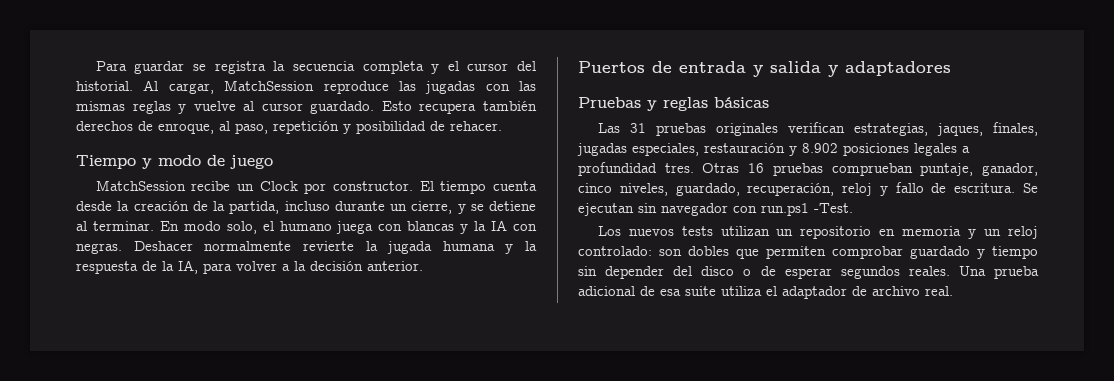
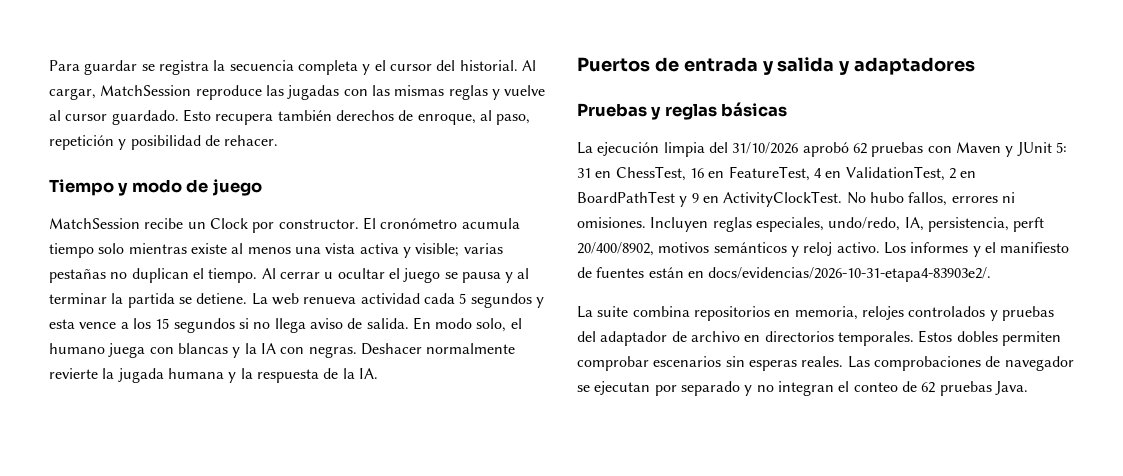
- El tiempo cuenta desde la creación de la partida, incluso durante un cierre, y se detiene al terminar.
+ El cronómetro acumula tiempo solo mientras existe al menos una vista activa y visible; varias pestañas no duplican el tiempo. Al cerrar u ocultar el juego se pausa y al terminar la partida se detiene. La web renueva actividad cada 5 segundos y esta vence a los 15 segundos si no llega aviso de salida.
- Deshacer normalmente revierte la jugada humana y la respuesta de la IA, para volver a la decisión anterior.
+ Deshacer normalmente revierte la jugada humana y la respuesta de la IA.
- Las 31 pruebas originales verifican estrategias, jaques, finales, jugadas especiales, restauración y 8.902 posiciones legales a profundidad tres. Otras 16 pruebas comprueban puntaje, ganador, cinco niveles, guardado, recuperación, reloj y fallo de escritura. Se ejecutan sin navegador con run.ps1 -Test.
- Los nuevos tests utilizan un repositorio en memoria y un reloj controlado: son dobles que permiten comprobar guardado y tiempo sin depender del disco o de esperar segundos reales. Una prueba adicional de esa suite utiliza el adaptador de archivo real.
+ La ejecución limpia del 31/10/2026 aprobó 62 pruebas con Maven y JUnit 5: 31 en ChessTest, 16 en FeatureTest, 4 en ValidationTest, 2 en BoardPathTest y 9 en ActivityClockTest. No hubo fallos, errores ni omisiones. Incluyen reglas especiales, undo/redo, IA, persistencia, perft 20/400/8902, motivos semánticos y reloj activo. Los informes y el manifiesto de fuentes están en docs/evidencias/2026-10-31-etapa4-83903e2/.
+ La suite combina repositorios en memoria, relojes controlados y pruebas del adaptador de archivo en directorios temporales. Estos dobles permiten comprobar escenarios sin esperas reales. Las comprobaciones de navegador se ejecutan por separado y no integran el conteo de 62 pruebas Java.

